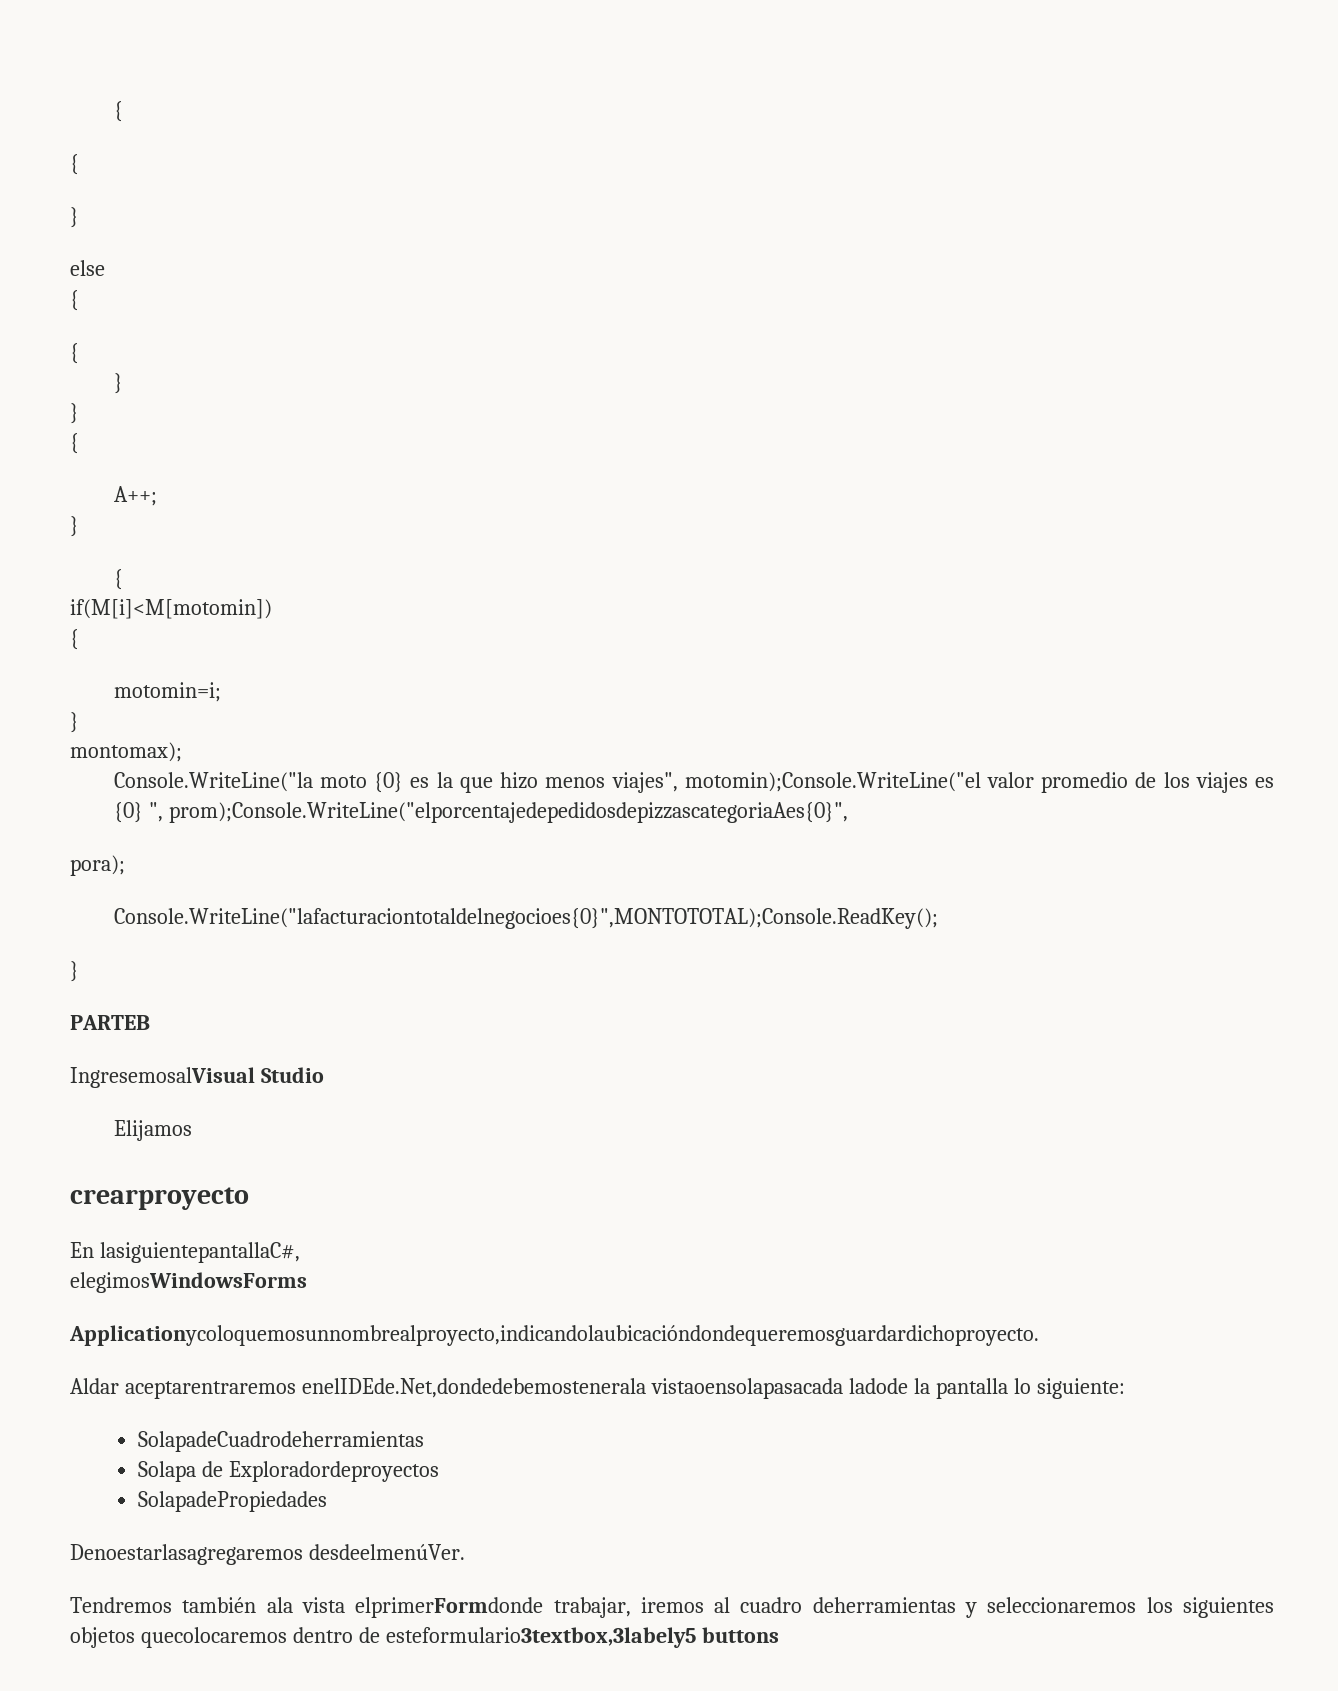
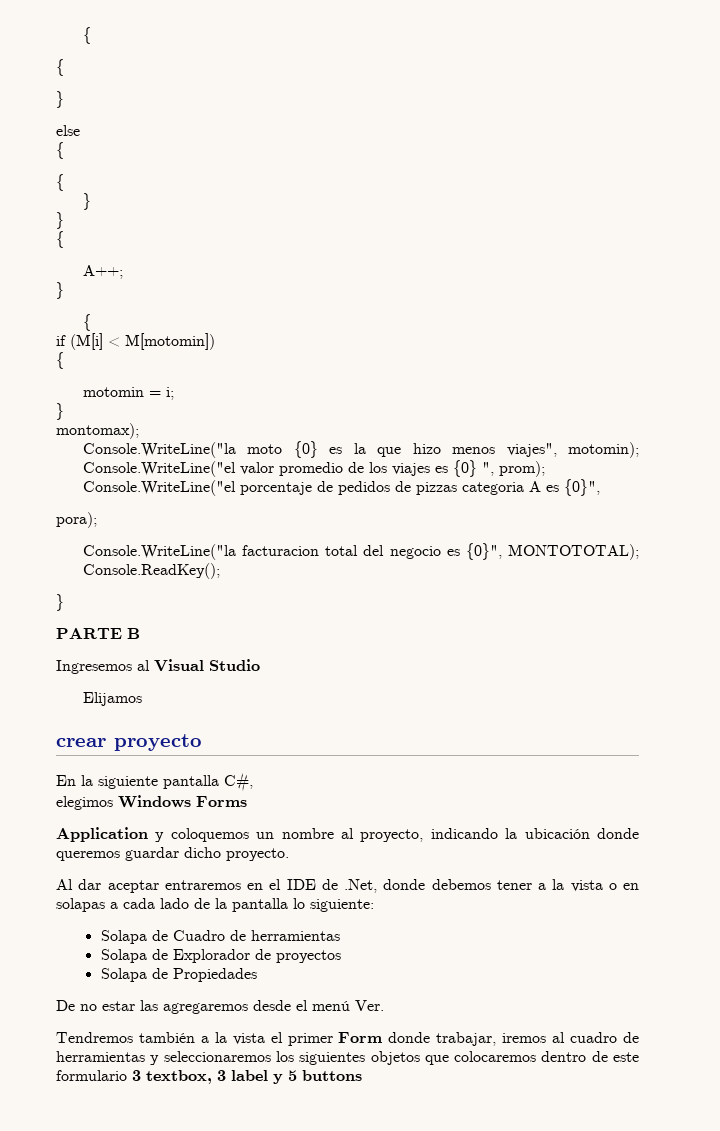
- if(M[i]<M[motomin])
+ if (M[i] < M[motomin])
  {
- motomin=i;
+ motomin = i;
- Console.WriteLine("la moto {0} es la que hizo menos viajes", motomin);Console.WriteLine("el valor promedio de los viajes es {0} ", prom);Console.WriteLine("elporcentajedepedidosdepizzascategoriaAes{0}",
+ Console.WriteLine("la moto {0} es la que hizo menos viajes", motomin); Console.WriteLine("el valor promedio de los viajes es {0} ", prom); Console.WriteLine("el porcentaje de pedidos de pizzas categoria A es {0}",
  pora);
- Console.WriteLine("lafacturaciontotaldelnegocioes{0}",MONTOTOTAL);Console.ReadKey();
+ Console.WriteLine("la facturacion total del negocio es {0}", MONTOTOTAL); Console.ReadKey();
  }
- PARTEB
- IngresemosalVisual Studio
+ PARTE B
+ Ingresemos al Visual Studio
- crearproyecto
+ crear proyecto
- En lasiguientepantallaC#,
- elegimosWindowsForms
- Applicationycoloquemosunnombrealproyecto,indicandolaubicacióndondequeremosguardardichoproyecto.
- Aldar aceptarentraremos enelIDEde.Net,dondedebemostenerala vistaoensolapasacada ladode la pantalla lo siguiente:
- SolapadeCuadrodeherramientas
- Solapa de Exploradordeproyectos
- SolapadePropiedades
- Denoestarlasagregaremos desdeelmenúVer.
- Tendremos también ala vista elprimerFormdonde trabajar, iremos al cuadro deherramientas y seleccionaremos los siguientes objetos quecolocaremos dentro de esteformulario3textbox,3labely5 buttons
+ En la siguiente pantalla C#,
+ elegimos Windows Forms
+ Application y coloquemos un nombre al proyecto, indicando la ubicación donde queremos guardar dicho proyecto.
+ Al dar aceptar entraremos en el IDE de .Net, donde debemos tener a la vista o en solapas a cada lado de la pantalla lo siguiente:
+ Solapa de Cuadro de herramientas
+ Solapa de Explorador de proyectos
+ Solapa de Propiedades
+ De no estar las agregaremos desde el menú Ver.
+ Tendremos también a la vista el primer Form donde trabajar, iremos al cuadro de herramientas y seleccionaremos los siguientes objetos que colocaremos dentro de este formulario 3 textbox, 3 label y 5 buttons

